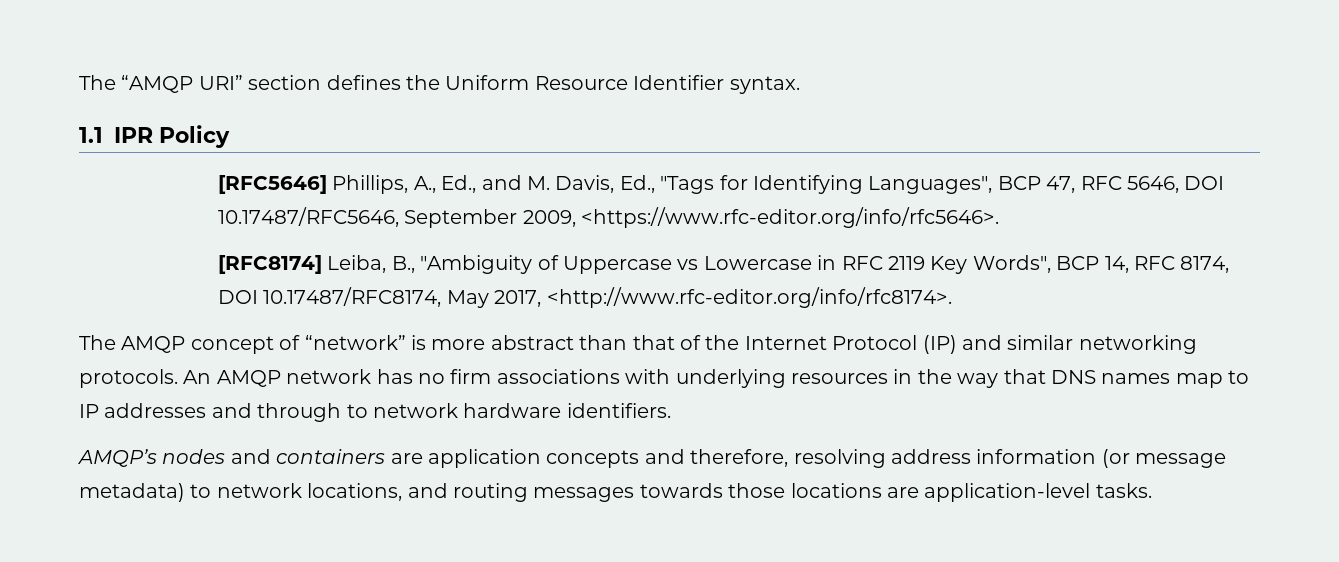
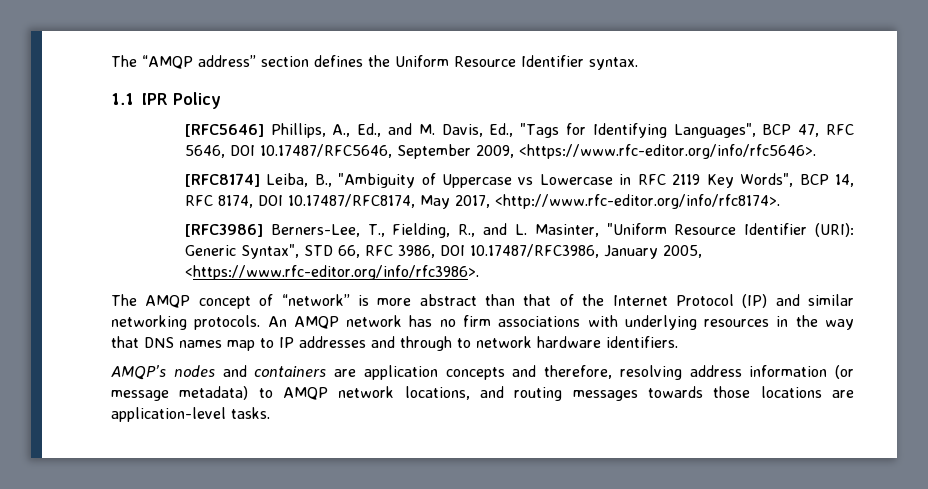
- The “AMQP URI” section defines the Uniform Resource Identifier syntax.
+ The “AMQP address” section defines the Uniform Resource Identifier syntax.
+ [RFC3986] Berners-Lee, T., Fielding, R., and L. Masinter, "Uniform Resource Identifier (URI): Generic Syntax", STD 66, RFC 3986, DOI 10.17487/RFC3986, January 2005, <https://www.rfc-editor.org/info/rfc3986>.
- AMQP’s nodes and containers are application concepts and therefore, resolving address information (or message metadata) to network locations, and routing messages towards those locations are application-level tasks.
+ AMQP’s nodes and containers are application concepts and therefore, resolving address information (or message metadata) to AMQP network locations, and routing messages towards those locations are application-level tasks.

